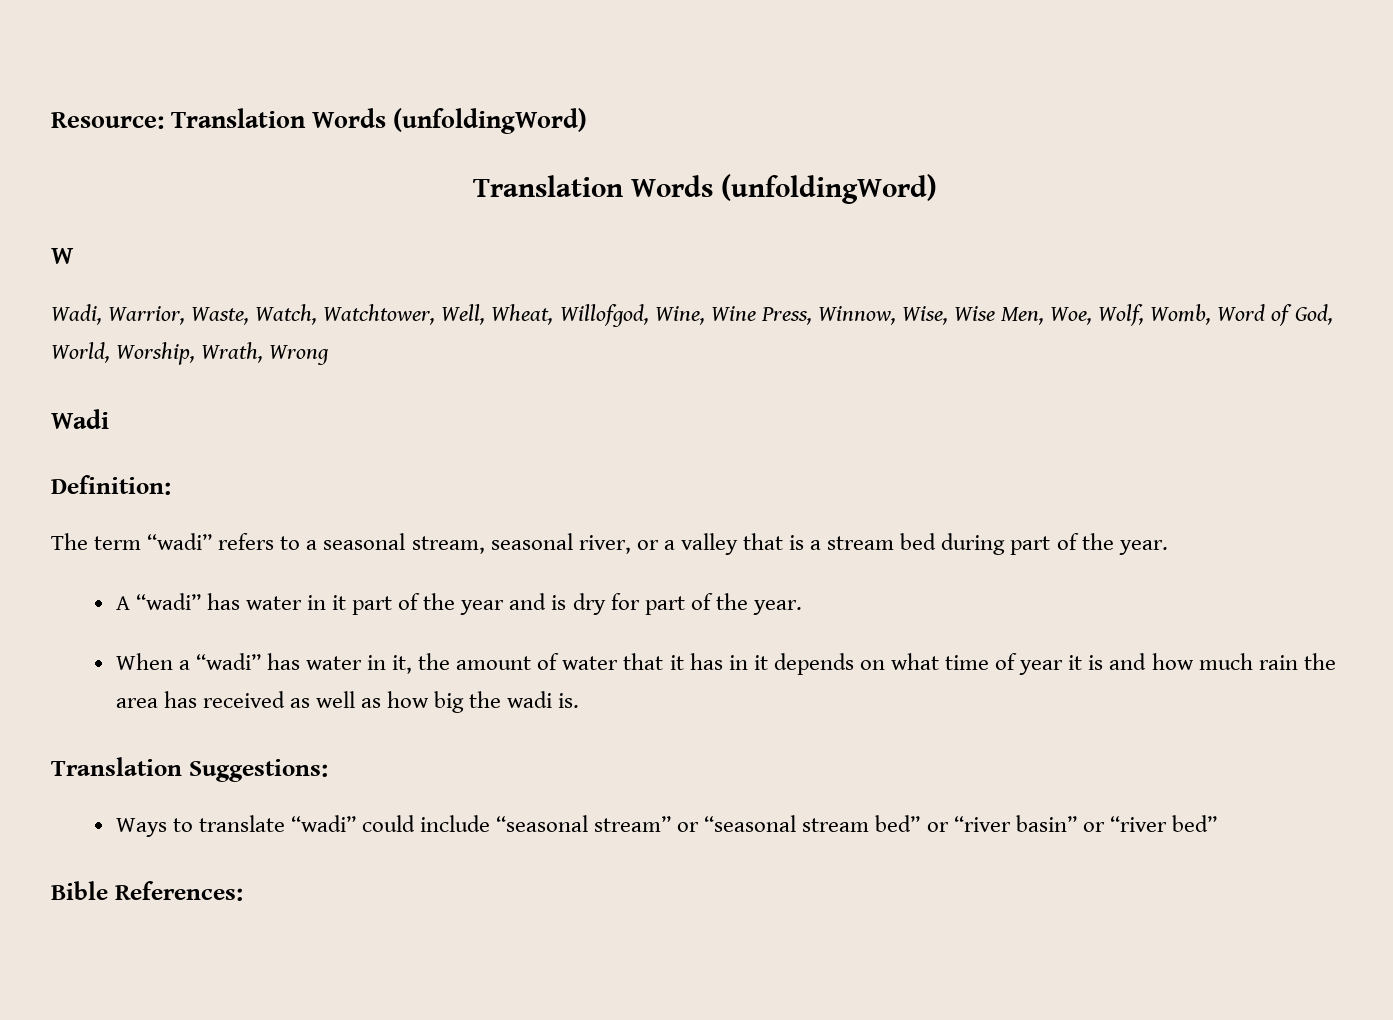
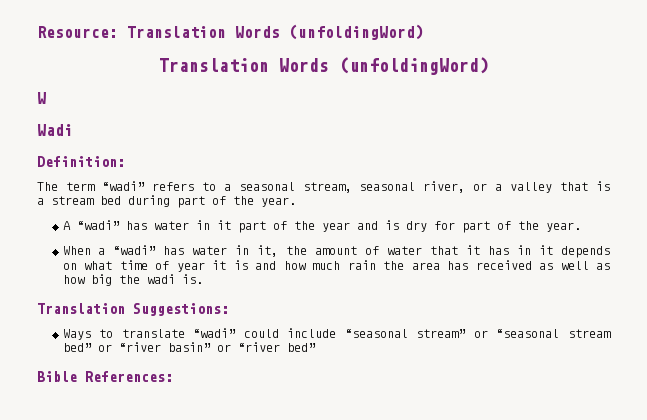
- Wadi, Warrior, Waste, Watch, Watchtower, Well, Wheat, Willofgod, Wine, Wine Press, Winnow, Wise, Wise Men, Woe, Wolf, Womb, Word of God, World, Worship, Wrath, Wrong

